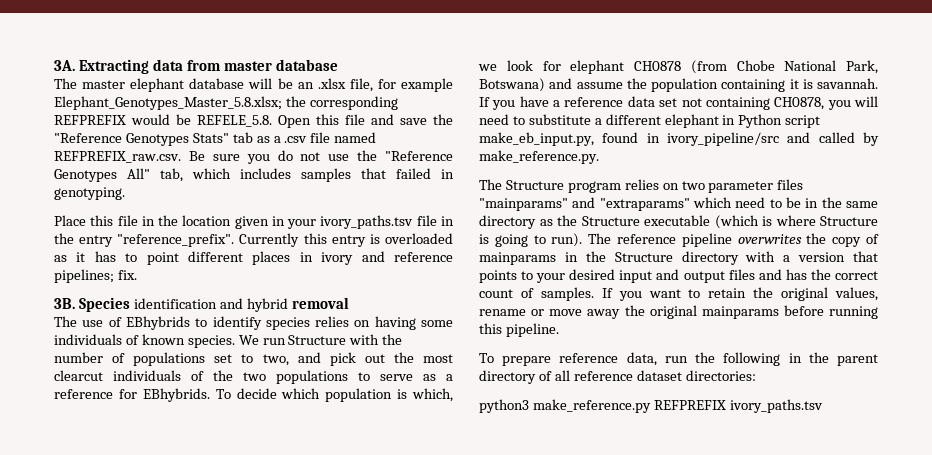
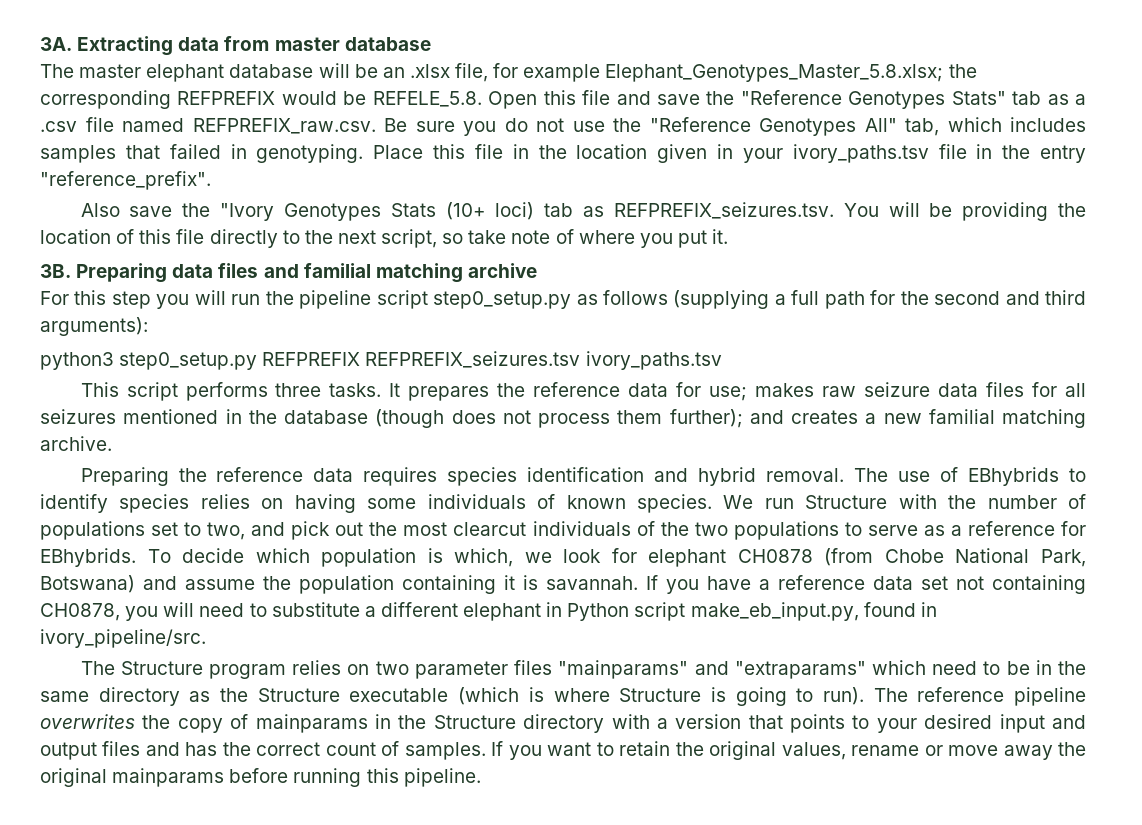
- the corresponding REFPREFIX would be REFELE_5.8. Open this file and save the "Reference Genotypes Stats" tab as a .csv file named REFPREFIX_raw.csv. Be sure you do not use the "Reference Genotypes All" tab, which includes samples that failed in genotyping.
- Place this file in the location given in your ivory_paths.tsv file in the entry "reference_prefix". Currently this entry is overloaded as it has to point different places in ivory and reference pipelines; fix.
- 3B. Species identification and hybrid removal
- The use of EBhybrids to identify species relies on having some individuals of known species.
+ the corresponding REFPREFIX would be REFELE_5.8. Open this file and save the "Reference Genotypes Stats" tab as a .csv file named REFPREFIX_raw.csv. Be sure you do not use the "Reference Genotypes All" tab, which includes samples that failed in genotyping. Place this file in the location given in your ivory_paths.tsv file in the entry "reference_prefix".
+ Also save the "Ivory Genotypes Stats (10+ loci) tab as REFPREFIX_seizures.tsv. You will be providing the location of this file directly to the next script, so take note of where you put it.
+ 3B. Preparing data files and familial matching archive
+ For this step you will run the pipeline script step0_setup.py as follows (supplying a full path for the second and third arguments):
+ python3 step0_setup.py REFPREFIX REFPREFIX_seizures.tsv ivory_paths.tsv
+ This script performs three tasks. It prepares the reference data for use; makes raw seizure data files for all seizures mentioned in the database (though does not process them further); and creates a new familial matching archive.
+ Preparing the reference data requires species identification and hybrid removal. The use of EBhybrids to identify species relies on having some individuals of known species.
- If you have a reference data set not containing CH0878, you will need to substitute a different elephant in Python script make_eb_input.py, found in ivory_pipeline/src and called by make_reference.py.
+ If you have a reference data set not containing CH0878, you will need to substitute a different elephant in Python script make_eb_input.py, found in ivory_pipeline/src.
- To prepare reference data, run the following in the parent directory of all reference dataset directories:
- python3 make_reference.py REFPREFIX ivory_paths.tsv

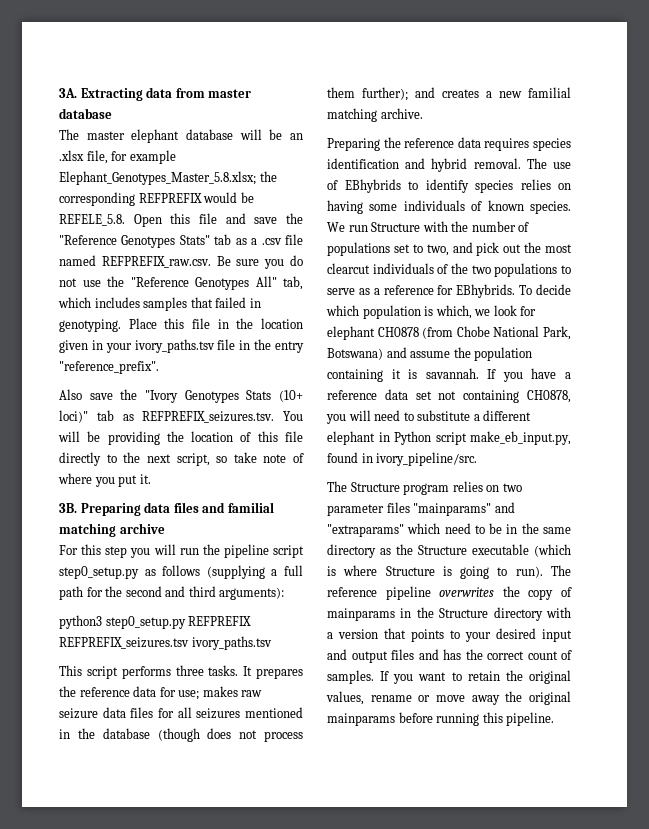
- Also save the "Ivory Genotypes Stats (10+ loci) tab as REFPREFIX_seizures.tsv. You will be providing the location of this file directly to the next script, so take note of where you put it.
+ Also save the "Ivory Genotypes Stats (10+ loci)" tab as REFPREFIX_seizures.tsv. You will be providing the location of this file directly to the next script, so take note of where you put it.

